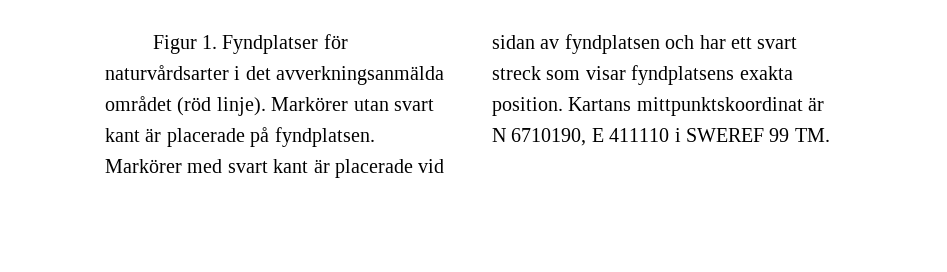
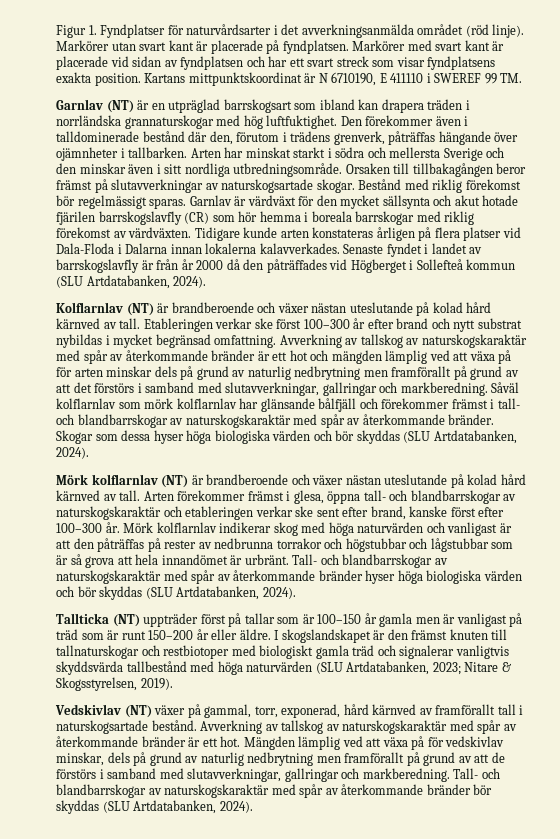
+ Garnlav (NT) är en utpräglad barrskogsart som ibland kan drapera träden i norrländska grannaturskogar med hög luftfuktighet. Den förekommer även i talldominerade bestånd där den, förutom i trädens grenverk, påträffas hängande över ojämnheter i tallbarken. Arten har minskat starkt i södra och mellersta Sverige och den minskar även i sitt nordliga utbredningsområde. Orsaken till tillbakagången beror främst på slutavverkningar av naturskogsartade skogar. Bestånd med riklig förekomst bör regelmässigt sparas. Garnlav är värdväxt för den mycket sällsynta och akut hotade fjärilen barrskogslavfly (CR) som hör hemma i boreala barrskogar med riklig förekomst av värdväxten. Tidigare kunde arten konstateras årligen på flera platser vid Dala-Floda i Dalarna innan lokalerna kalavverkades. Senaste fyndet i landet av barrskogslavfly är från år 2000 då den påträffades vid Högberget i Sollefteå kommun (SLU Artdatabanken, 2024).
+ Kolflarnlav (NT) är brandberoende och växer nästan uteslutande på kolad hård kärnved av tall. Etableringen verkar ske först 100–300 år efter brand och nytt substrat nybildas i mycket begränsad omfattning. Avverkning av tallskog av naturskogskaraktär med spår av återkommande bränder är ett hot och mängden lämplig ved att växa på för arten minskar dels på grund av naturlig nedbrytning men framförallt på grund av att det förstörs i samband med slutavverkningar, gallringar och markberedning. Såväl kolflarnlav som mörk kolflarnlav har glänsande bålfjäll och förekommer främst i tall- och blandbarrskogar av naturskogskaraktär med spår av återkommande bränder. Skogar som dessa hyser höga biologiska värden och bör skyddas (SLU Artdatabanken, 2024).
+ Mörk kolflarnlav (NT) är brandberoende och växer nästan uteslutande på kolad hård kärnved av tall. Arten förekommer främst i glesa, öppna tall- och blandbarrskogar av naturskogskaraktär och etableringen verkar ske sent efter brand, kanske först efter 100–300 år. Mörk kolflarnlav indikerar skog med höga naturvärden och vanligast är att den påträffas på rester av nedbrunna torrakor och högstubbar och lågstubbar som är så grova att hela innandömet är urbränt. Tall- och blandbarrskogar av naturskogskaraktär med spår av återkommande bränder hyser höga biologiska värden och bör skyddas (SLU Artdatabanken, 2024).
+ Tallticka (NT) uppträder först på tallar som är 100–150 år gamla men är vanligast på träd som är runt 150–200 år eller äldre. I skogslandskapet är den främst knuten till tallnaturskogar och restbiotoper med biologiskt gamla träd och signalerar vanligtvis skyddsvärda tallbestånd med höga naturvärden (SLU Artdatabanken, 2023; Nitare & Skogsstyrelsen, 2019).
+ Vedskivlav (NT) växer på gammal, torr, exponerad, hård kärnved av framförallt tall i naturskogsartade bestånd. Avverkning av tallskog av naturskogskaraktär med spår av återkommande bränder är ett hot. Mängden lämplig ved att växa på för vedskivlav minskar, dels på grund av naturlig nedbrytning men framförallt på grund av att de förstörs i samband med slutavverkningar, gallringar och markberedning. Tall- och blandbarrskogar av naturskogskaraktär med spår av återkommande bränder bör skyddas (SLU Artdatabanken, 2024).

